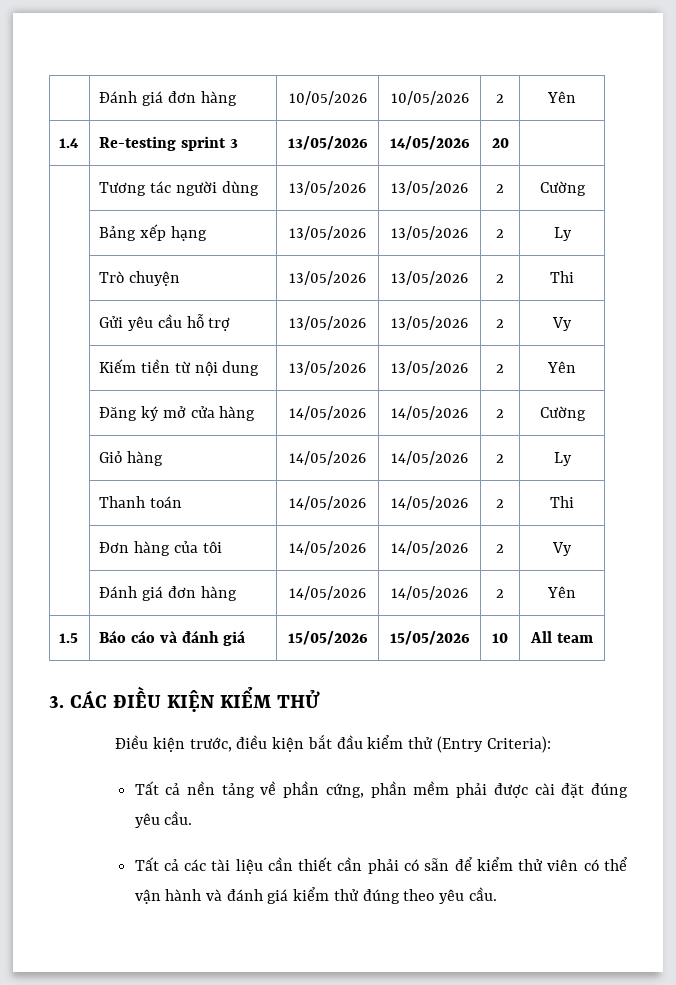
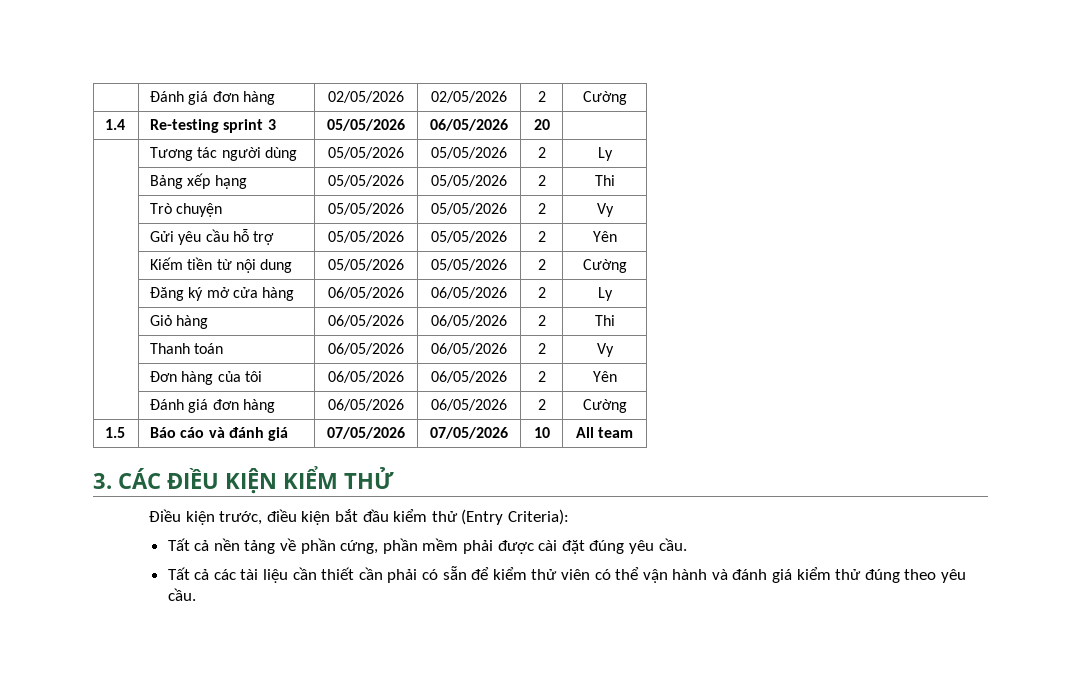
- | Đánh giá đơn hàng | 10/05/2026 | 10/05/2026 | 2 | Yên
+ | Đánh giá đơn hàng | 02/05/2026 | 02/05/2026 | 2 | Cường
- 1.4 | Re-testing sprint 3 | 13/05/2026 | 14/05/2026 | 20 |
+ 1.4 | Re-testing sprint 3 | 05/05/2026 | 06/05/2026 | 20 |
- | Tương tác người dùng | 13/05/2026 | 13/05/2026 | 2 | Cường
+ | Tương tác người dùng | 05/05/2026 | 05/05/2026 | 2 | Ly
- | Bảng xếp hạng | 13/05/2026 | 13/05/2026 | 2 | Ly
+ | Bảng xếp hạng | 05/05/2026 | 05/05/2026 | 2 | Thi
- | Trò chuyện | 13/05/2026 | 13/05/2026 | 2 | Thi
+ | Trò chuyện | 05/05/2026 | 05/05/2026 | 2 | Vy
- | Gửi yêu cầu hỗ trợ | 13/05/2026 | 13/05/2026 | 2 | Vy
+ | Gửi yêu cầu hỗ trợ | 05/05/2026 | 05/05/2026 | 2 | Yên
- | Kiếm tiền từ nội dung | 13/05/2026 | 13/05/2026 | 2 | Yên
+ | Kiếm tiền từ nội dung | 05/05/2026 | 05/05/2026 | 2 | Cường
- | Đăng ký mở cửa hàng | 14/05/2026 | 14/05/2026 | 2 | Cường
- | Giỏ hàng | 14/05/2026 | 14/05/2026 | 2 | Ly
- | Thanh toán | 14/05/2026 | 14/05/2026 | 2 | Thi
+ | Đăng ký mở cửa hàng | 06/05/2026 | 06/05/2026 | 2 | Ly
+ | Giỏ hàng | 06/05/2026 | 06/05/2026 | 2 | Thi
+ | Thanh toán | 06/05/2026 | 06/05/2026 | 2 | Vy
- | Đơn hàng của tôi | 14/05/2026 | 14/05/2026 | 2 | Vy
- | Đánh giá đơn hàng | 14/05/2026 | 14/05/2026 | 2 | Yên
+ | Đơn hàng của tôi | 06/05/2026 | 06/05/2026 | 2 | Yên
+ | Đánh giá đơn hàng | 06/05/2026 | 06/05/2026 | 2 | Cường
- 1.5 | Báo cáo và đánh giá | 15/05/2026 | 15/05/2026 | 10 | All team
+ 1.5 | Báo cáo và đánh giá | 07/05/2026 | 07/05/2026 | 10 | All team

